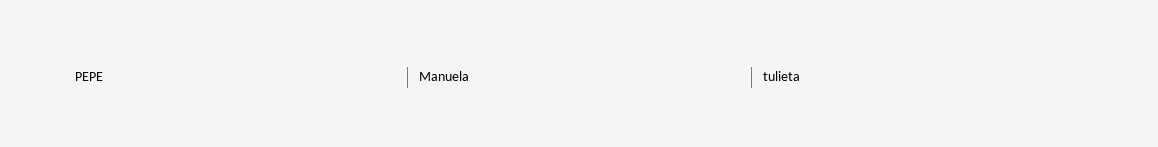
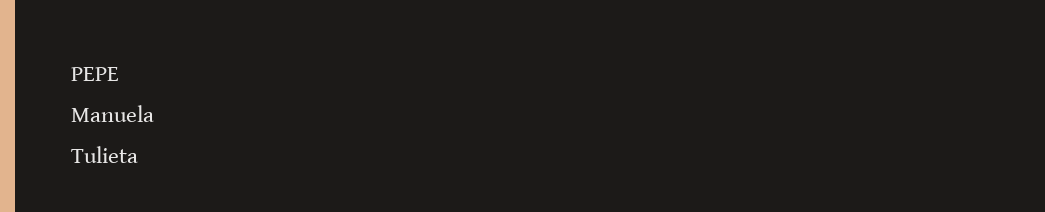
- tulieta
+ Tulieta

